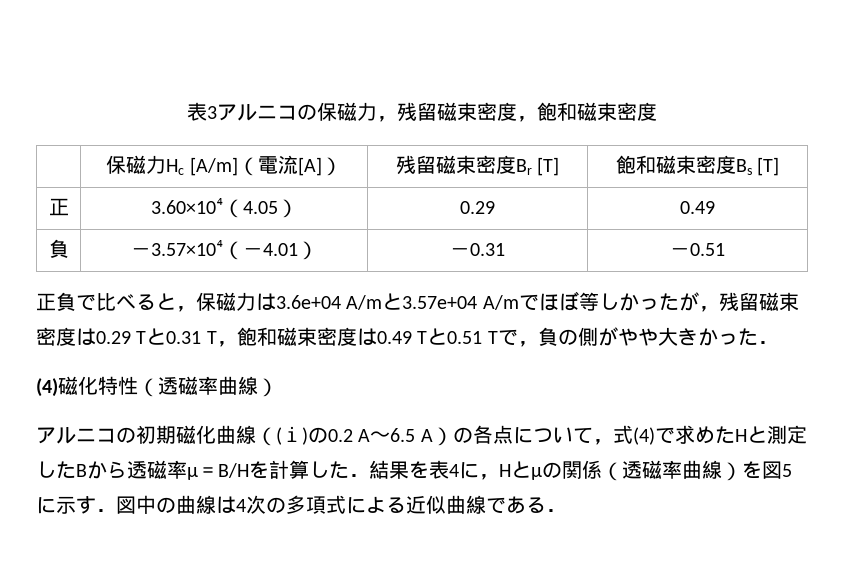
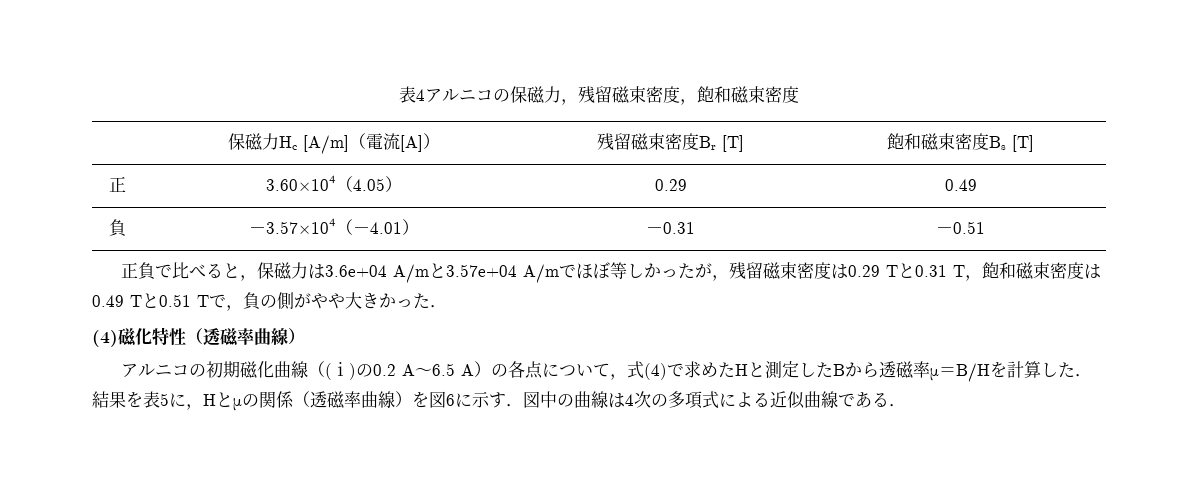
- 表3アルニコの保磁力，残留磁束密度，飽和磁束密度
+ 表4アルニコの保磁力，残留磁束密度，飽和磁束密度
- アルニコの初期磁化曲線（(ⅰ)の0.2 A〜6.5 A）の各点について，式(4)で求めたHと測定したBから透磁率μ＝B/Hを計算した．結果を表4に，Hとμの関係（透磁率曲線）を図5に示す．図中の曲線は4次の多項式による近似曲線である．
+ アルニコの初期磁化曲線（(ⅰ)の0.2 A〜6.5 A）の各点について，式(4)で求めたHと測定したBから透磁率μ＝B/Hを計算した．結果を表5に，Hとμの関係（透磁率曲線）を図6に示す．図中の曲線は4次の多項式による近似曲線である．

